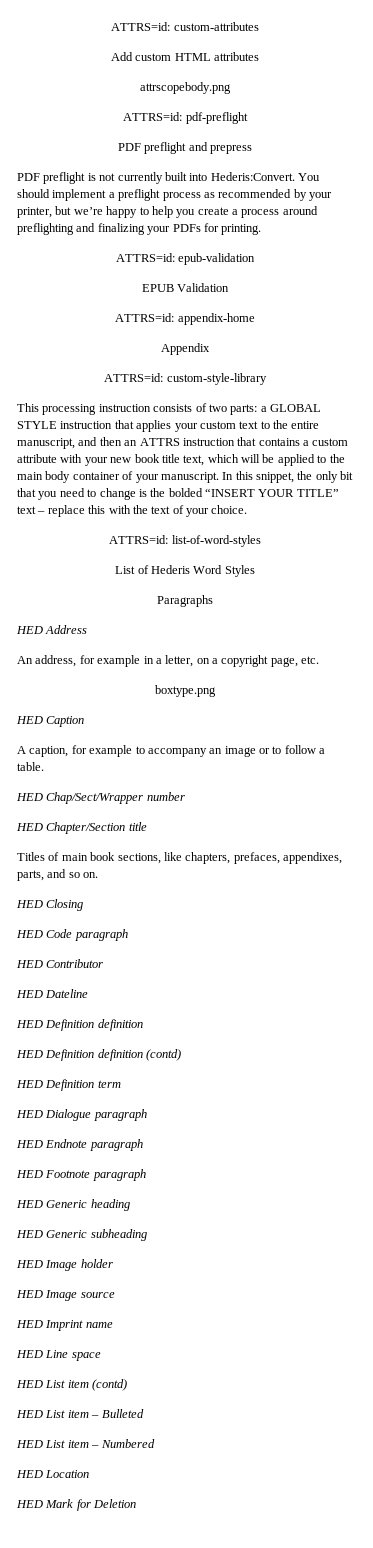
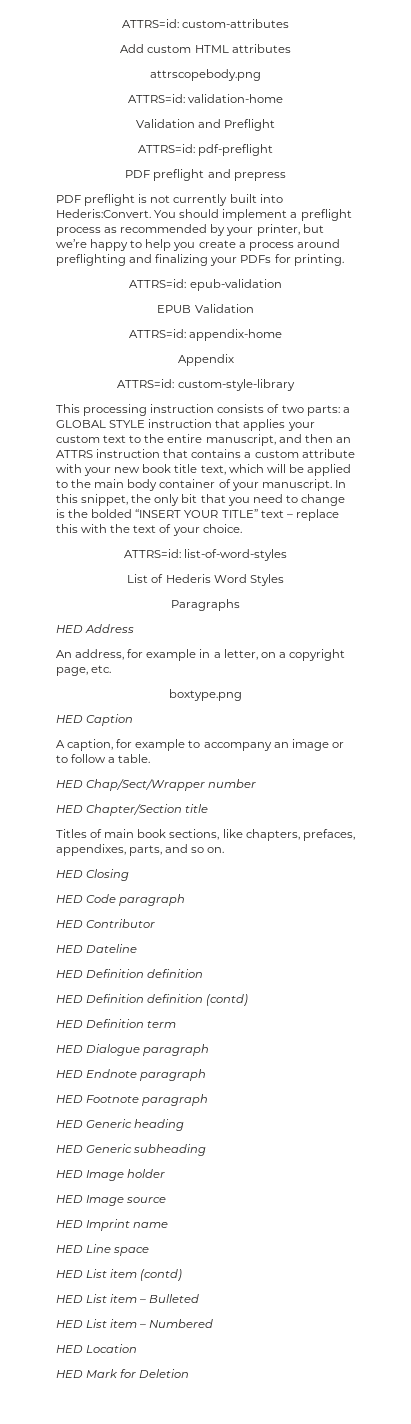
+ ATTRS=id: validation-home
+ Validation and Preflight

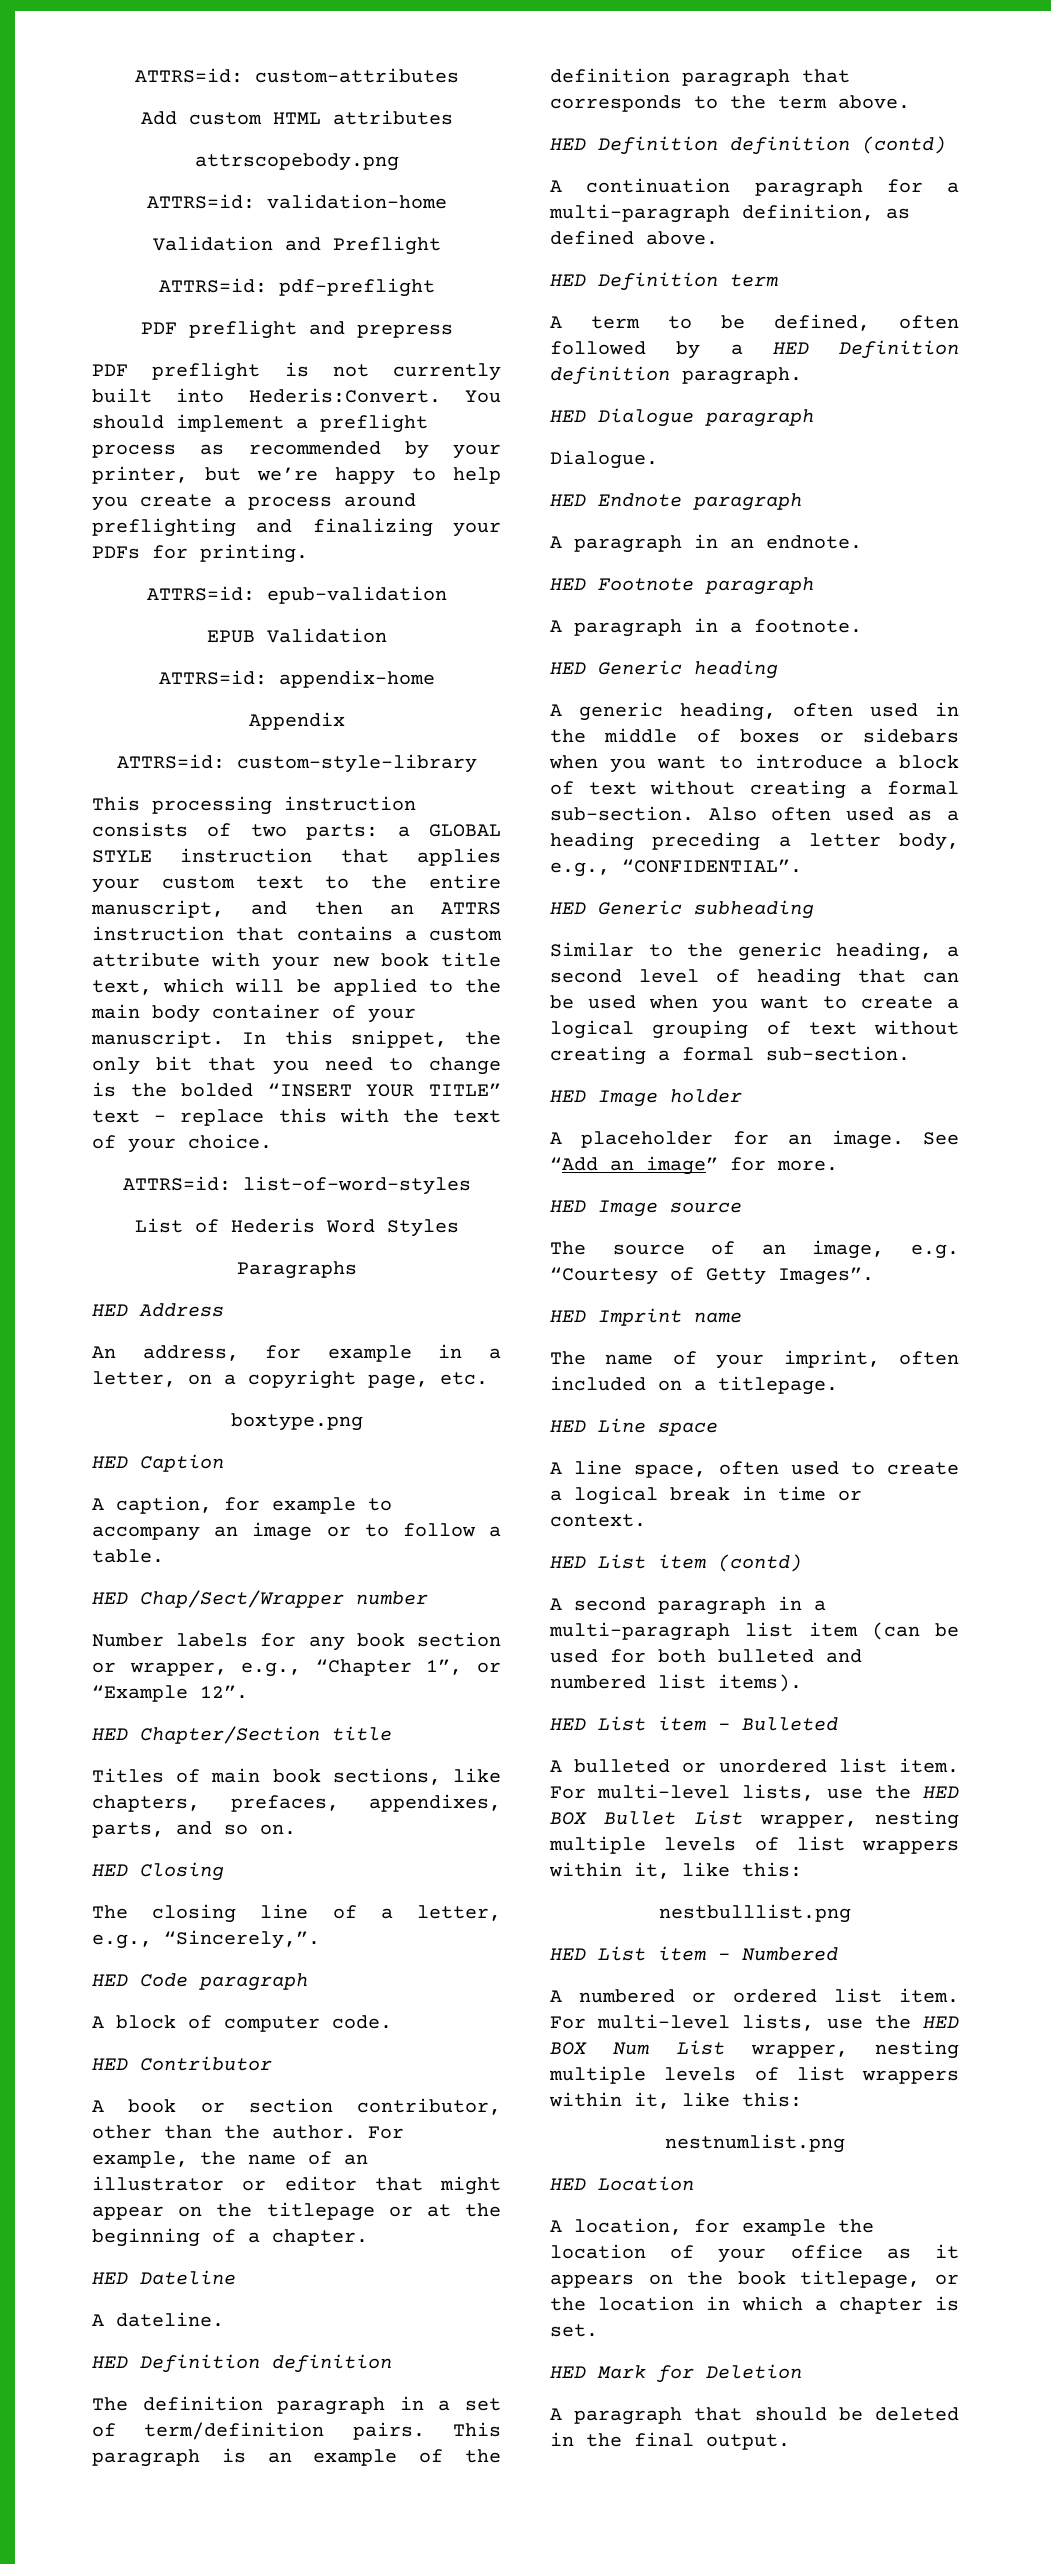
+ Number labels for any book section or wrapper, e.g., “Chapter 1”, or “Example 12”.
+ The closing line of a letter, e.g., “Sincerely,”.
  HED Code paragraph
+ A block of computer code.
  HED Contributor
+ A book or section contributor, other than the author. For example, the name of an illustrator or editor that might appear on the titlepage or at the beginning of a chapter.
+ A dateline.
+ The definition paragraph in a set of term/definition pairs. This paragraph is an example of the definition paragraph that corresponds to the term above.
  HED Definition definition (contd)
+ A continuation paragraph for a multi-paragraph definition, as defined above.
  HED Definition term
+ A term to be defined, often followed by a HED Definition definition paragraph.
+ Dialogue.
+ A paragraph in an endnote.
  HED Footnote paragraph
+ A paragraph in a footnote.
  HED Generic heading
+ A generic heading, often used in the middle of boxes or sidebars when you want to introduce a block of text without creating a formal sub-section. Also often used as a heading preceding a letter body, e.g., “CONFIDENTIAL”.
  HED Generic subheading
+ Similar to the generic heading, a second level of heading that can be used when you want to create a logical grouping of text without creating a formal sub-section.
  HED Image holder
+ A placeholder for an image. See “Add an image” for more.
  HED Image source
+ The source of an image, e.g. “Courtesy of Getty Images”.
  HED Imprint name
+ The name of your imprint, often included on a titlepage.
  HED Line space
+ A line space, often used to create a logical break in time or context.
  HED List item (contd)
+ A second paragraph in a multi-paragraph list item (can be used for both bulleted and numbered list items).
+ A bulleted or unordered list item. For multi-level lists, use the HED BOX Bullet List wrapper, nesting multiple levels of list wrappers within it, like this:
+ nestbulllist.png
+ A numbered or ordered list item. For multi-level lists, use the HED BOX Num List wrapper, nesting multiple levels of list wrappers within it, like this:
+ nestnumlist.png
  HED Location
+ A location, for example the location of your office as it appears on the book titlepage, or the location in which a chapter is set.
  HED Mark for Deletion
+ A paragraph that should be deleted in the final output.

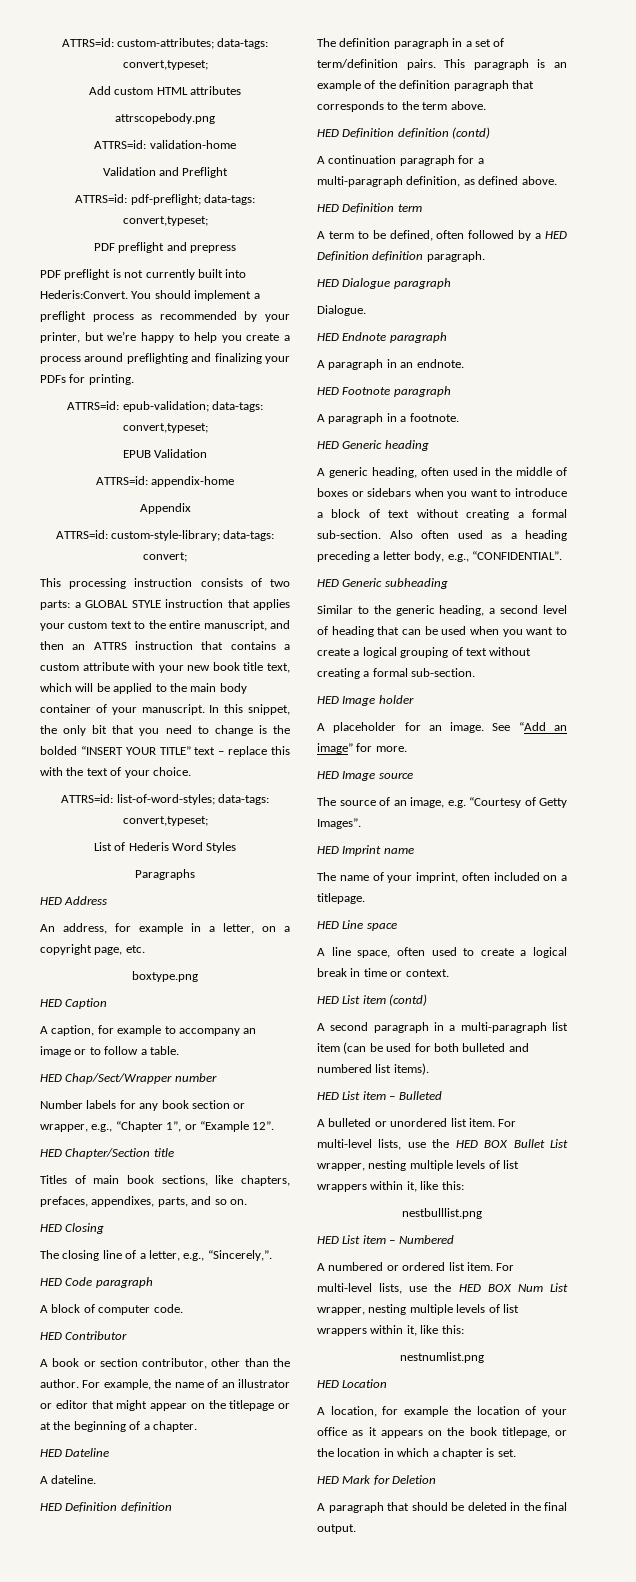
- ATTRS=id: custom-attributes
+ ATTRS=id: custom-attributes; data-tags: convert,typeset;
- ATTRS=id: pdf-preflight
+ ATTRS=id: pdf-preflight; data-tags: convert,typeset;
- ATTRS=id: epub-validation
+ ATTRS=id: epub-validation; data-tags: convert,typeset;
- ATTRS=id: custom-style-library
+ ATTRS=id: custom-style-library; data-tags: convert;
- ATTRS=id: list-of-word-styles
+ ATTRS=id: list-of-word-styles; data-tags: convert,typeset;

